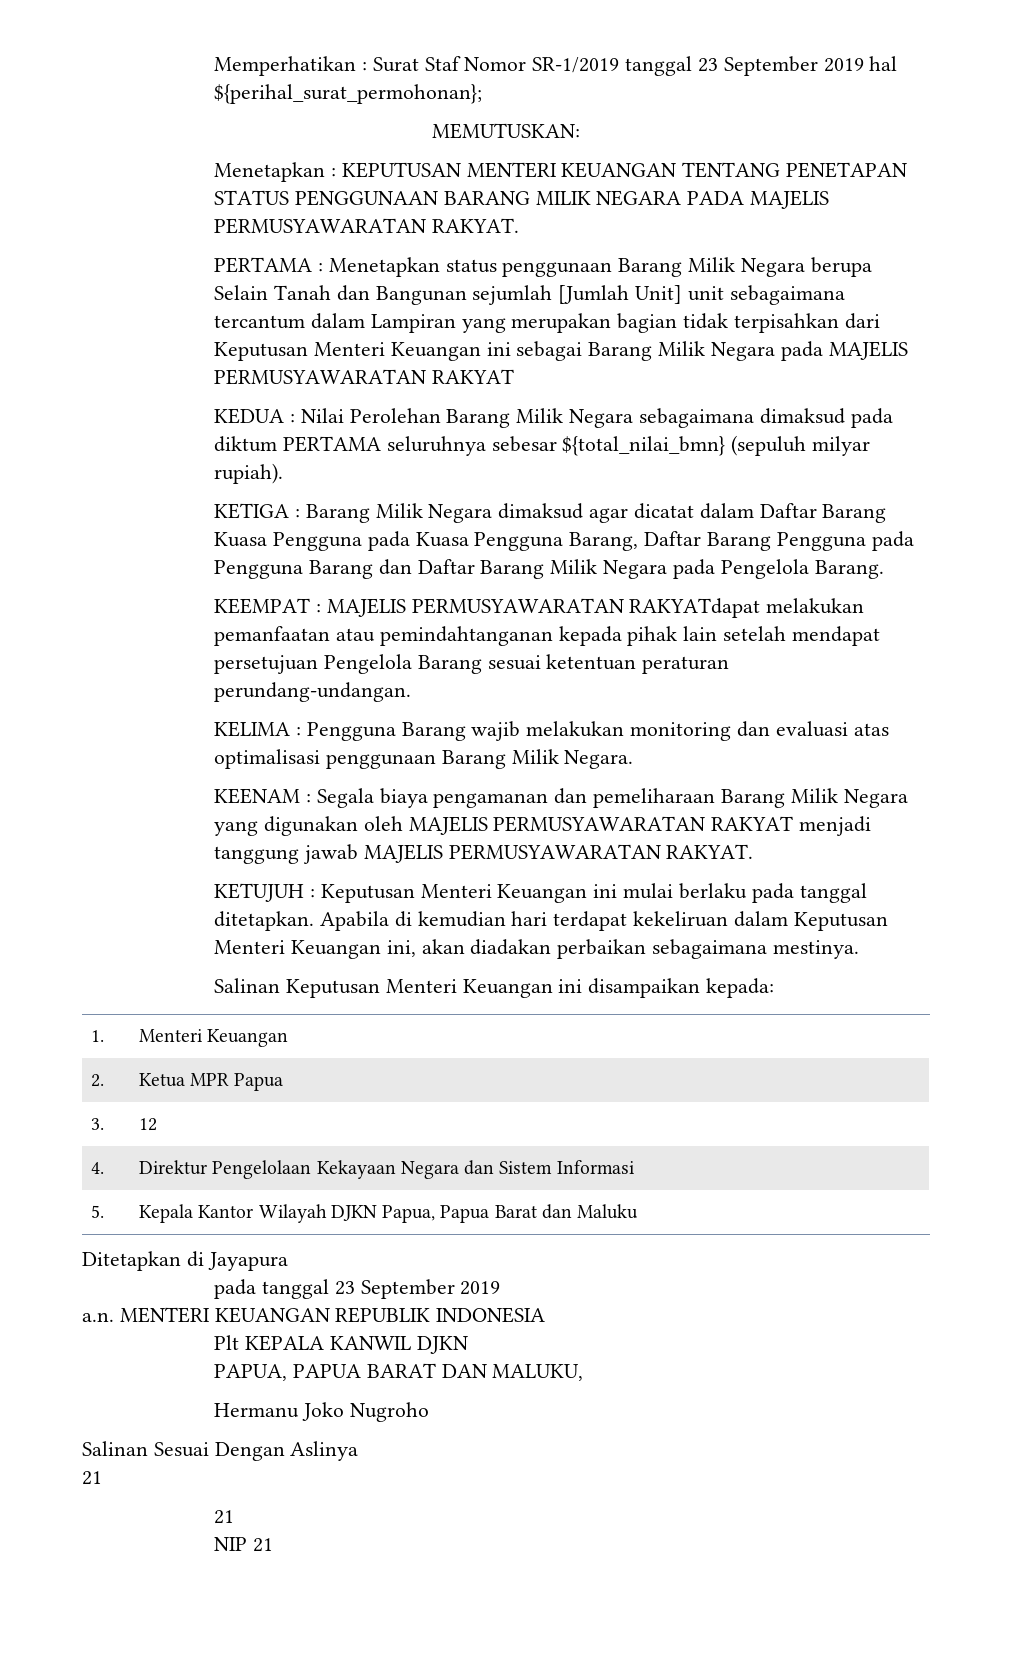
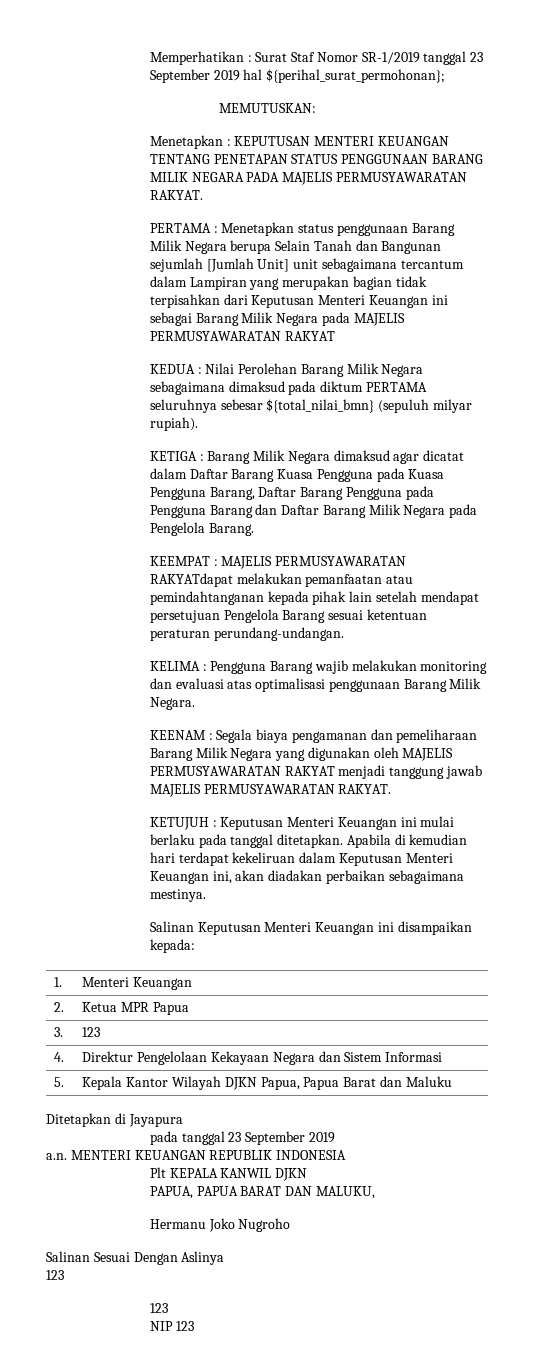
- 3. | 12
+ 3. | 123
  Salinan Sesuai Dengan Aslinya
- 21
- 21
+ 123
+ 123
- NIP 21
+ NIP 123

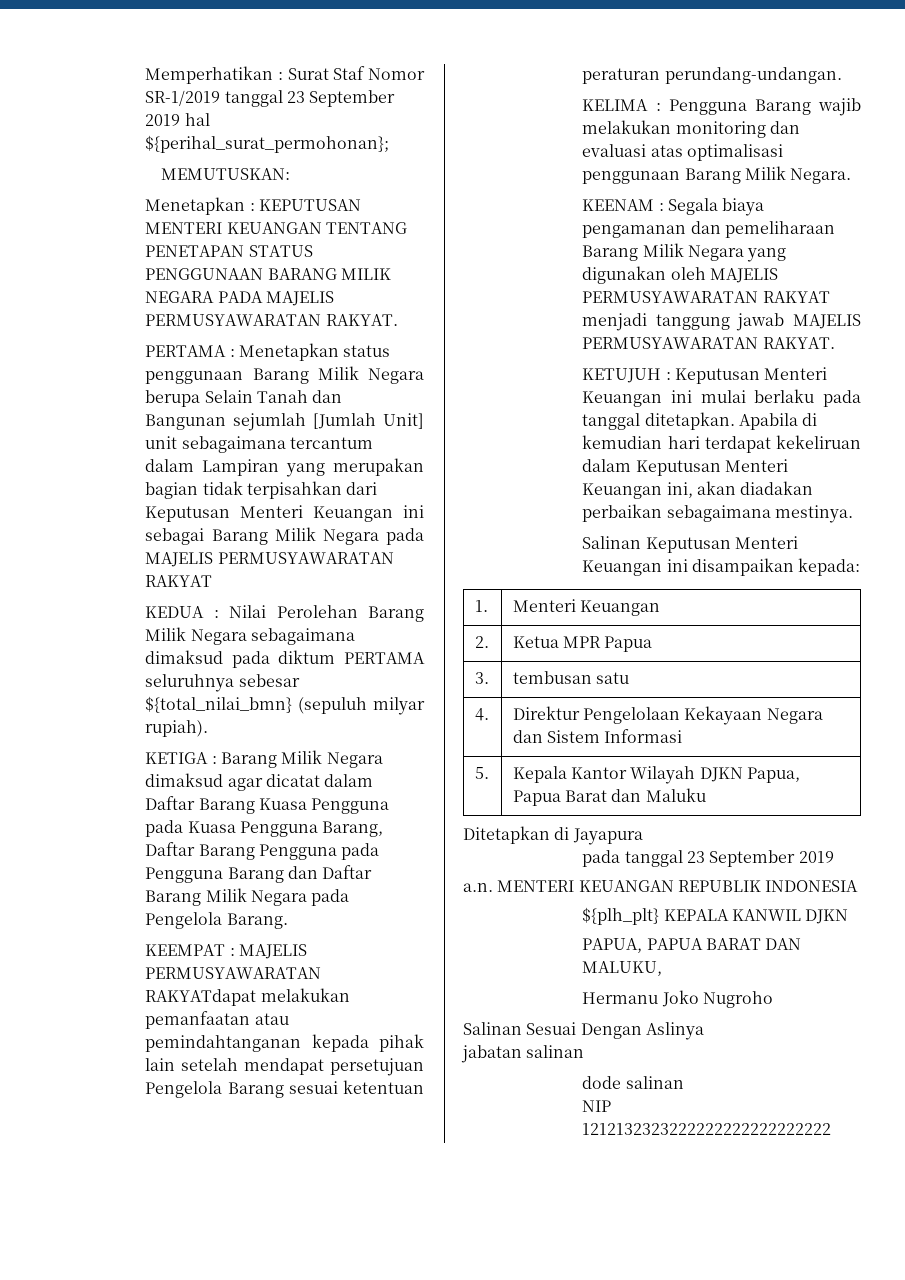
- 3. | 123
+ 3. | tembusan satu
- Plt KEPALA KANWIL DJKN
+ ${plh_plt} KEPALA KANWIL DJKN
  Salinan Sesuai Dengan Aslinya
- 123
- 123
+ jabatan salinan
+ dode salinan
- NIP 123
+ NIP 1212132323222222222222222222

